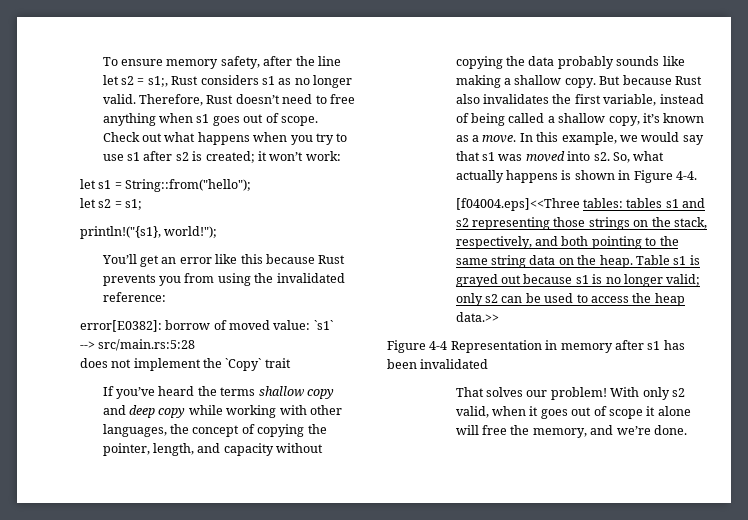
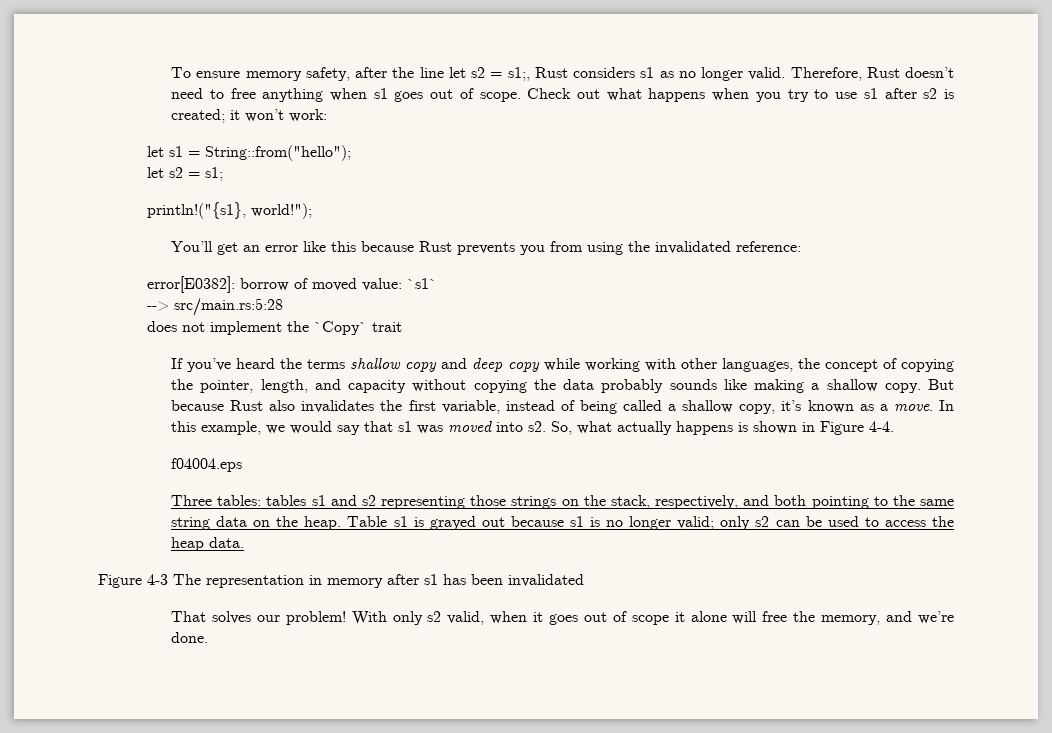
- [f04004.eps]<<Three tables: tables s1 and s2 representing those strings on the stack, respectively, and both pointing to the same string data on the heap.
+ f04004.eps
+ Three tables: tables s1 and s2 representing those strings on the stack, respectively, and both pointing to the same string data on the heap.
- Table s1 is grayed out because s1 is no longer valid; only s2 can be used to access the heap data.>>
- Figure 4-4 Representation in memory after s1 has been invalidated
+ Table s1 is grayed out because s1 is no longer valid; only s2 can be used to access the heap data.
+ Figure 4-3 The representation in memory after s1 has been invalidated

